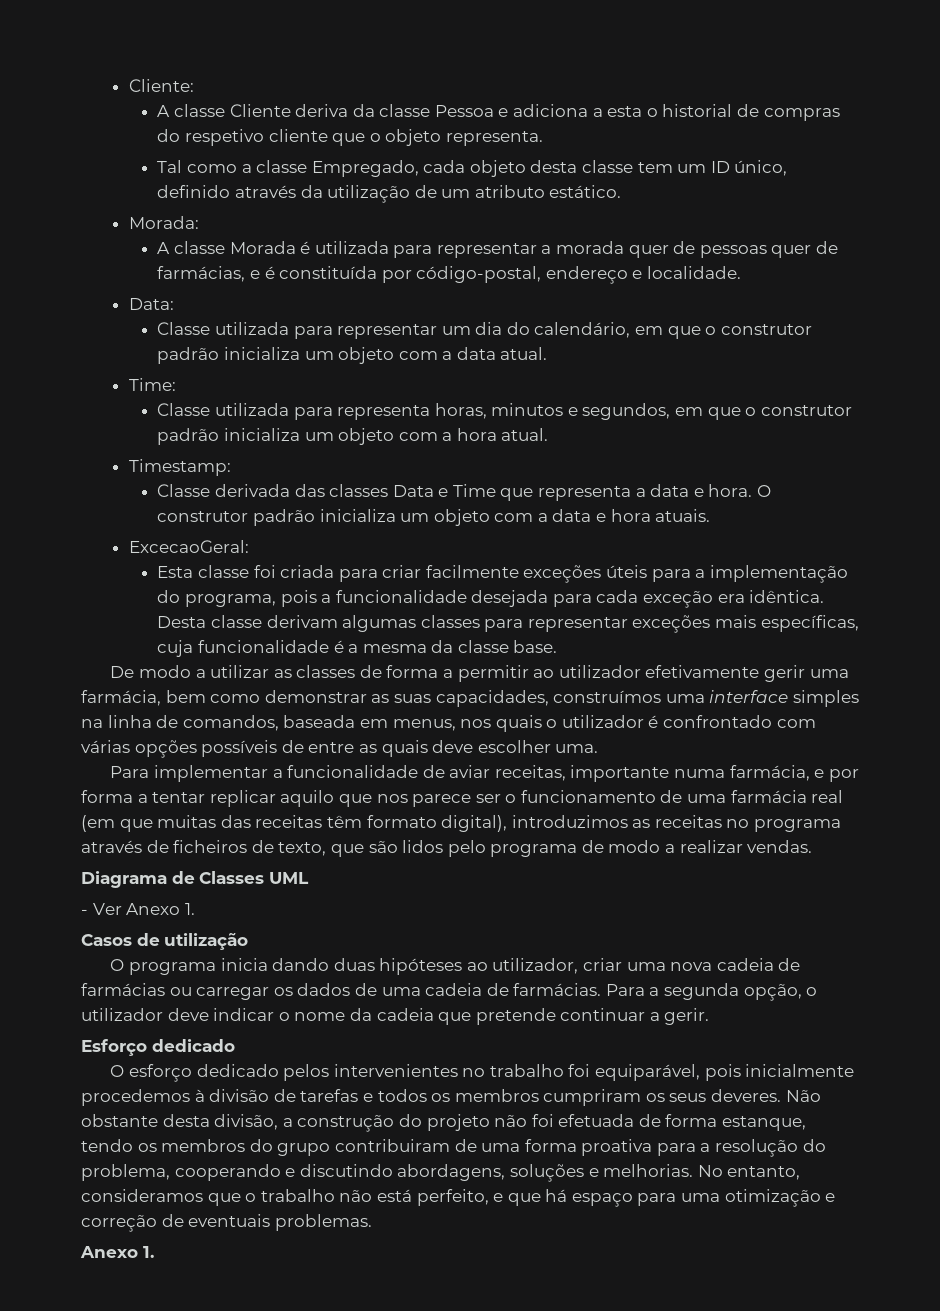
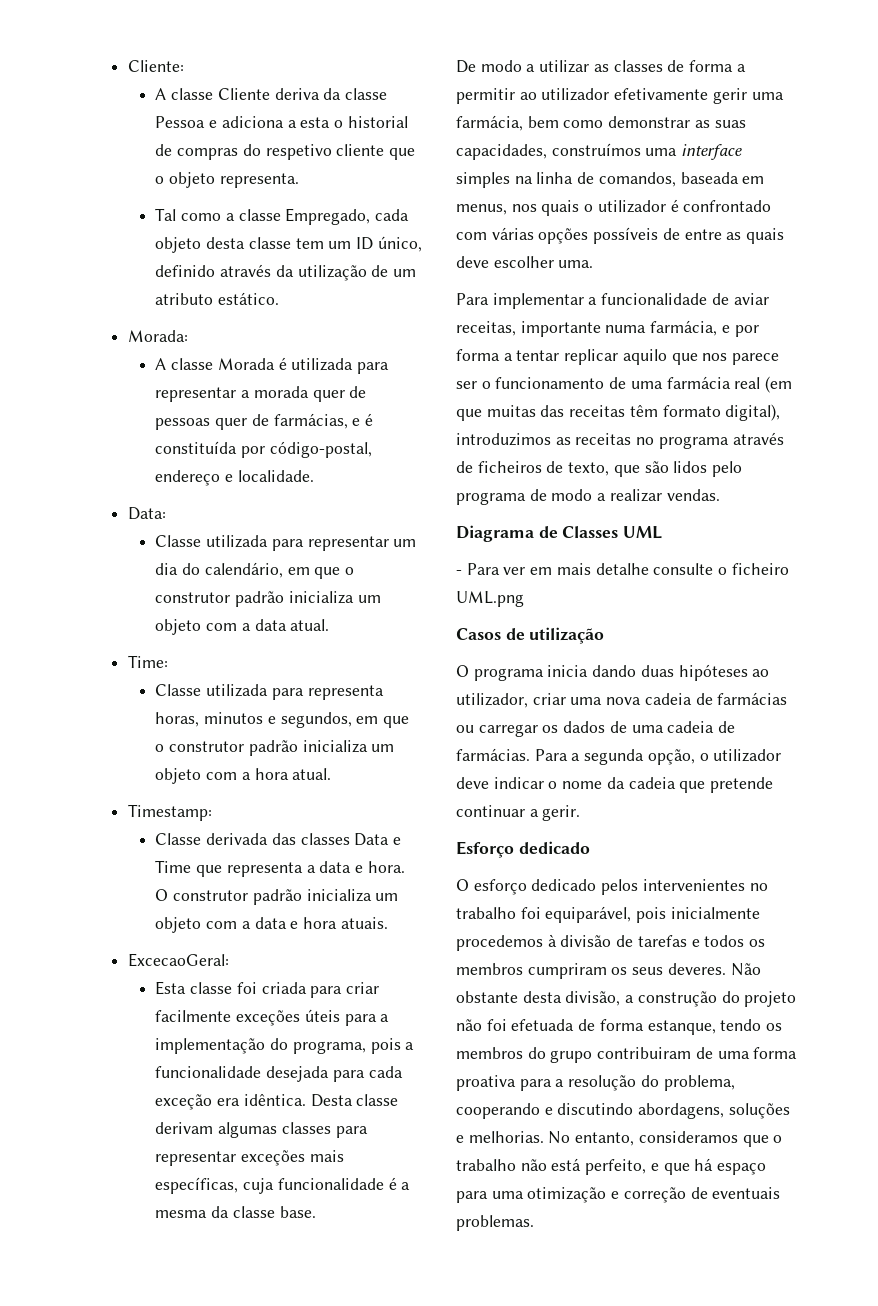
- - Ver Anexo 1.
+ - Para ver em mais detalhe consulte o ficheiro UML.png
  No entanto, consideramos que o trabalho não está perfeito, e que há espaço para uma otimização e correção de eventuais problemas.
- Anexo 1.

